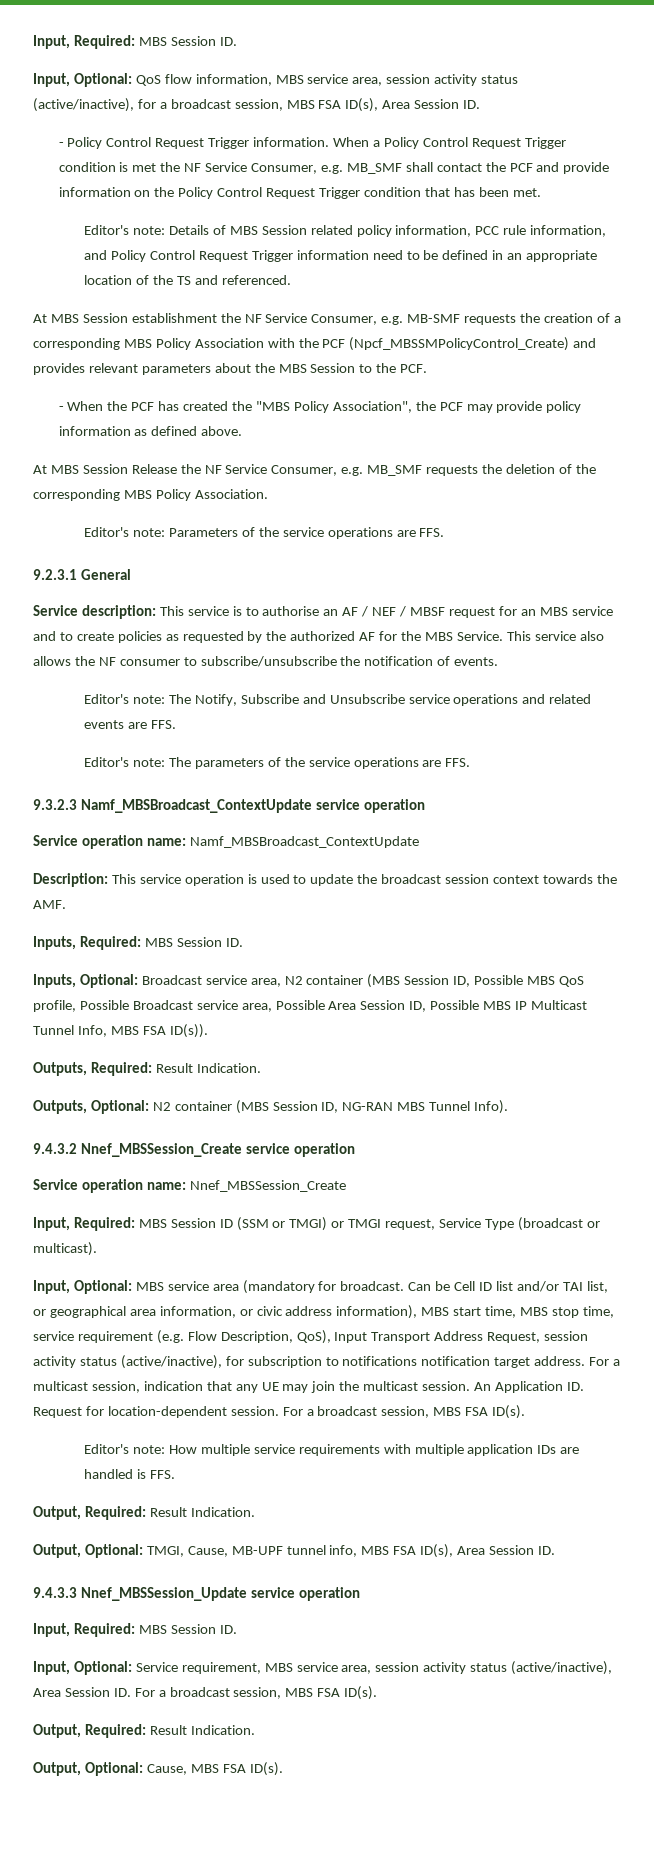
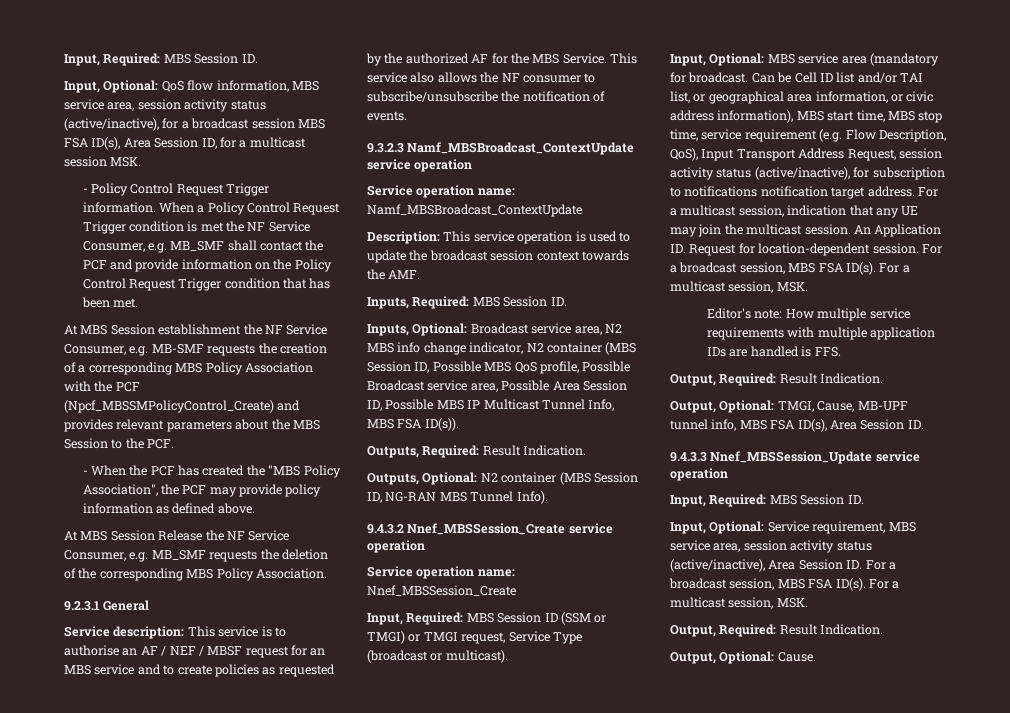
- Input, Optional: QoS flow information, MBS service area, session activity status (active/inactive), for a broadcast session, MBS FSA ID(s), Area Session ID.
+ Input, Optional: QoS flow information, MBS service area, session activity status (active/inactive), for a broadcast session MBS FSA ID(s), Area Session ID, for a multicast session MSK.
- Editor's note: Details of MBS Session related policy information, PCC rule information, and Policy Control Request Trigger information need to be defined in an appropriate location of the TS and referenced.
- Editor's note: Parameters of the service operations are FFS.
- Editor's note: The Notify, Subscribe and Unsubscribe service operations and related events are FFS.
- Editor's note: The parameters of the service operations are FFS.
- Inputs, Optional: Broadcast service area, N2 container (MBS Session ID, Possible MBS QoS profile, Possible Broadcast service area, Possible Area Session ID, Possible MBS IP Multicast Tunnel Info, MBS FSA ID(s)).
+ Inputs, Optional: Broadcast service area, N2 MBS info change indicator, N2 container (MBS Session ID, Possible MBS QoS profile, Possible Broadcast service area, Possible Area Session ID, Possible MBS IP Multicast Tunnel Info, MBS FSA ID(s)).
- An Application ID. Request for location-dependent session. For a broadcast session, MBS FSA ID(s).
+ An Application ID. Request for location-dependent session. For a broadcast session, MBS FSA ID(s). For a multicast session, MSK.
- Input, Optional: Service requirement, MBS service area, session activity status (active/inactive), Area Session ID. For a broadcast session, MBS FSA ID(s).
+ Input, Optional: Service requirement, MBS service area, session activity status (active/inactive), Area Session ID. For a broadcast session, MBS FSA ID(s). For a multicast session, MSK.
  Output, Required: Result Indication.
- Output, Optional: Cause, MBS FSA ID(s).
+ Output, Optional: Cause.

